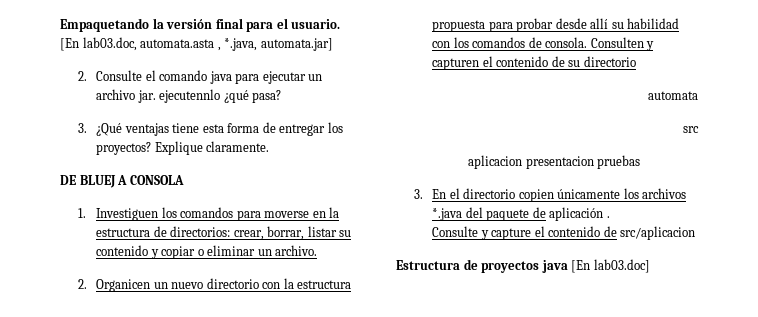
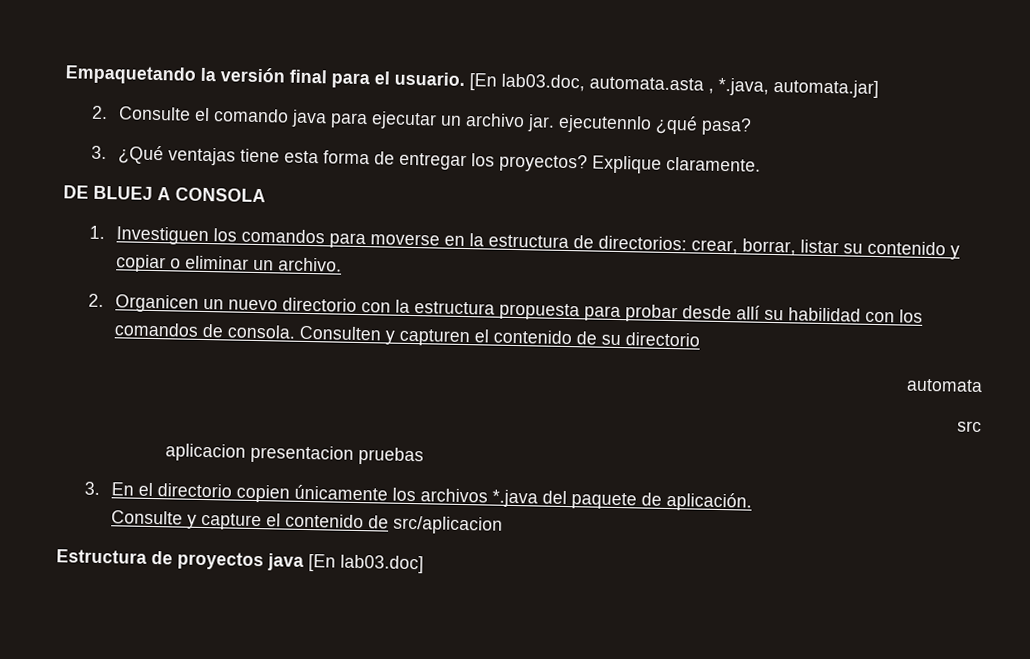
- 3. En el directorio copien únicamente los archivos *.java del paquete de aplicación .
+ 3. En el directorio copien únicamente los archivos *.java del paquete de aplicación.

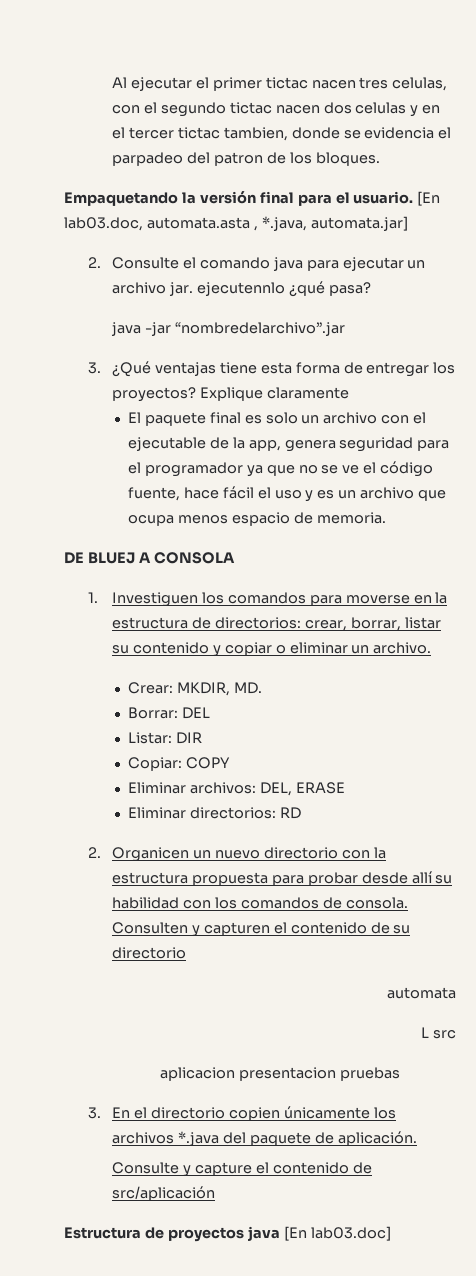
+ Al ejecutar el primer tictac nacen tres celulas, con el segundo tictac nacen dos celulas y en el tercer tictac tambien, donde se evidencia el parpadeo del patron de los bloques.
+ java -jar “nombredelarchivo”.jar
- Explique claramente.
+ Explique claramente
+ El paquete final es solo un archivo con el ejecutable de la app, genera seguridad para el programador ya que no se ve el código fuente, hace fácil el uso y es un archivo que ocupa menos espacio de memoria.
+ Crear: MKDIR, MD.
+ Borrar: DEL
+ Listar: DIR
+ Copiar: COPY
+ Eliminar archivos: DEL, ERASE
+ Eliminar directorios: RD
- src
+ L src
- Consulte y capture el contenido de src/aplicacion
+ Consulte y capture el contenido de src/aplicación

